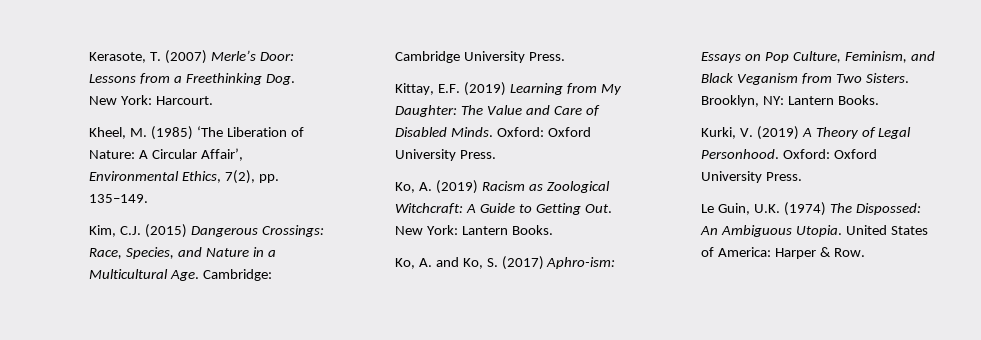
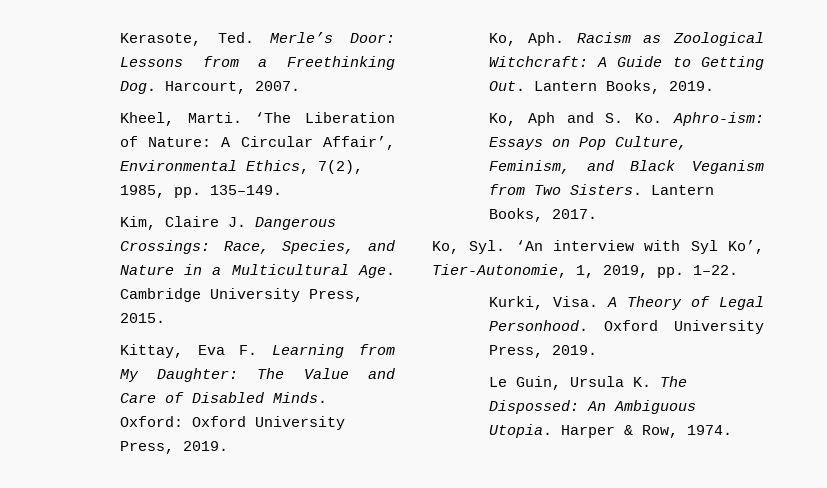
- Kerasote, T. (2007) Merle’s Door: Lessons from a Freethinking Dog. New York: Harcourt.
+ Kerasote, Ted. Merle’s Door: Lessons from a Freethinking Dog. Harcourt, 2007.
- Kheel, M. (1985) ‘The Liberation of Nature: A Circular Affair’, Environmental Ethics, 7(2), pp. 135–149.
+ Kheel, Marti. ‘The Liberation of Nature: A Circular Affair’, Environmental Ethics, 7(2), 1985, pp. 135–149.
- Kim, C.J. (2015) Dangerous Crossings: Race, Species, and Nature in a Multicultural Age. Cambridge: Cambridge University Press.
+ Kim, Claire J. Dangerous Crossings: Race, Species, and Nature in a Multicultural Age. Cambridge University Press, 2015.
- Kittay, E.F. (2019) Learning from My Daughter: The Value and Care of Disabled Minds. Oxford: Oxford University Press.
- Ko, A. (2019) Racism as Zoological Witchcraft: A Guide to Getting Out. New York: Lantern Books.
- Ko, A. and Ko, S. (2017) Aphro-ism: Essays on Pop Culture, Feminism, and Black Veganism from Two Sisters.
+ Kittay, Eva F. Learning from My Daughter: The Value and Care of Disabled Minds. Oxford: Oxford University Press, 2019.
+ Ko, Aph. Racism as Zoological Witchcraft: A Guide to Getting Out. Lantern Books, 2019.
+ Ko, Aph and S. Ko. Aphro-ism: Essays on Pop Culture, Feminism, and Black Veganism from Two Sisters.
- Brooklyn, NY: Lantern Books.
+ Lantern Books, 2017.
+ Ko, Syl. ‘An interview with Syl Ko’, Tier-Autonomie, 1, 2019, pp. 1–22.
- Kurki, V. (2019) A Theory of Legal Personhood. Oxford: Oxford University Press.
+ Kurki, Visa. A Theory of Legal Personhood. Oxford University Press, 2019.
- Le Guin, U.K. (1974) The Dispossed: An Ambiguous Utopia.
+ Le Guin, Ursula K. The Dispossed: An Ambiguous Utopia.
- United States of America: Harper & Row.
+ Harper & Row, 1974.

